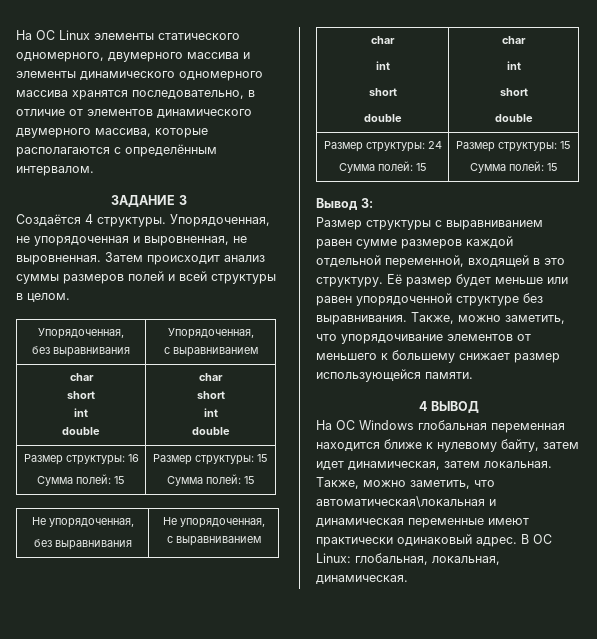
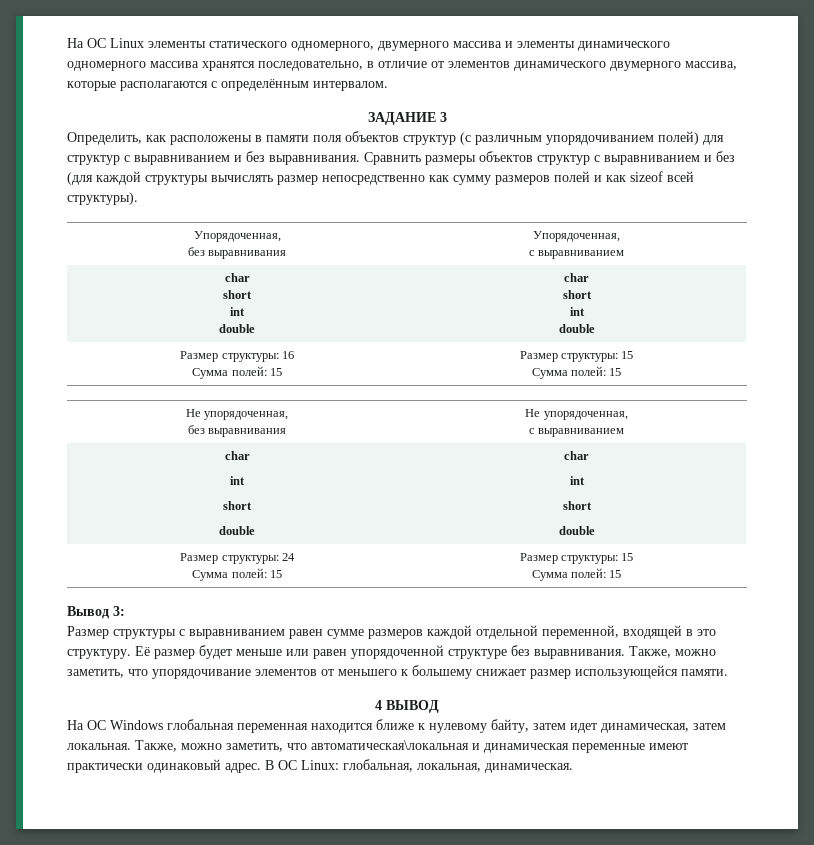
- Создаётся 4 структуры. Упорядоченная, не упорядоченная и выровненная, не выровненная. Затем происходит анализ суммы размеров полей и всей структуры в целом.
+ Определить, как расположены в памяти поля объектов структур (с различным упорядочиванием полей) для структур с выравниванием и без выравнивания. Сравнить размеры объектов структур с выравниванием и без (для каждой структуры вычислять размер непосредственно как сумму размеров полей и как sizeof всей структуры).

